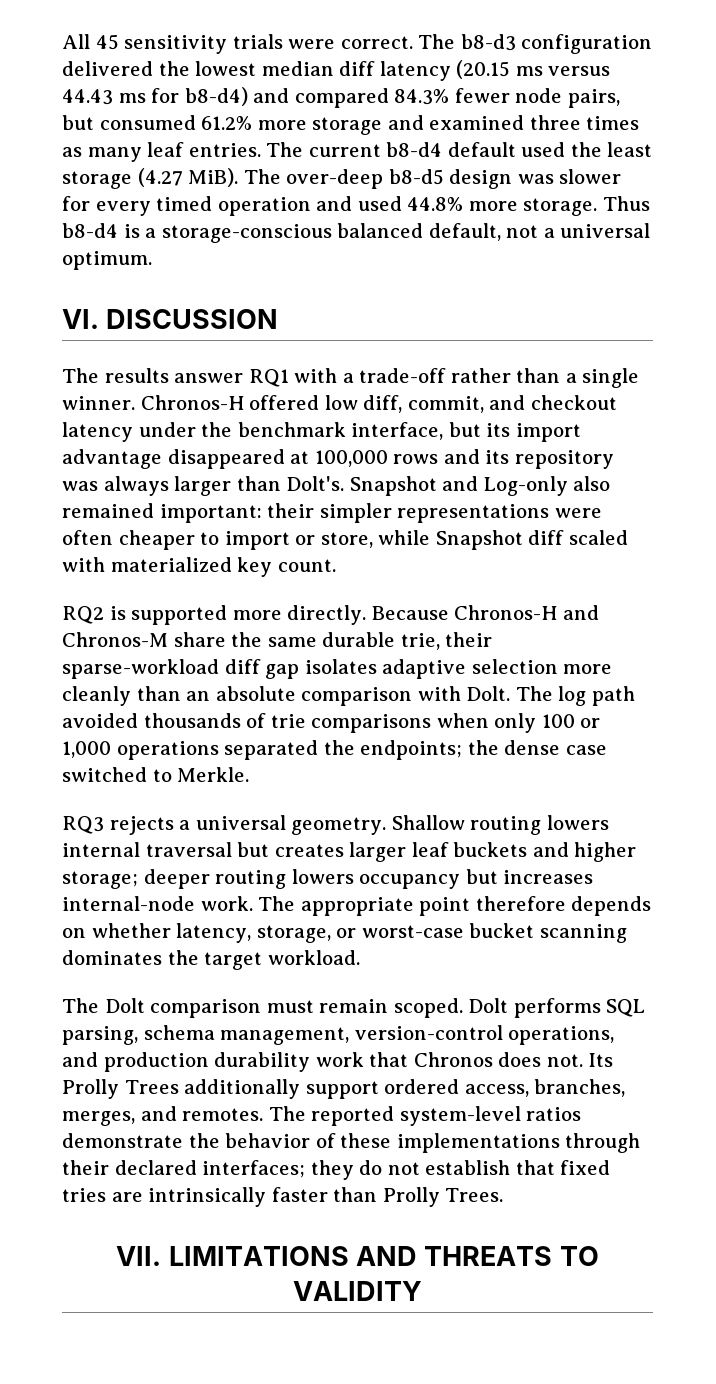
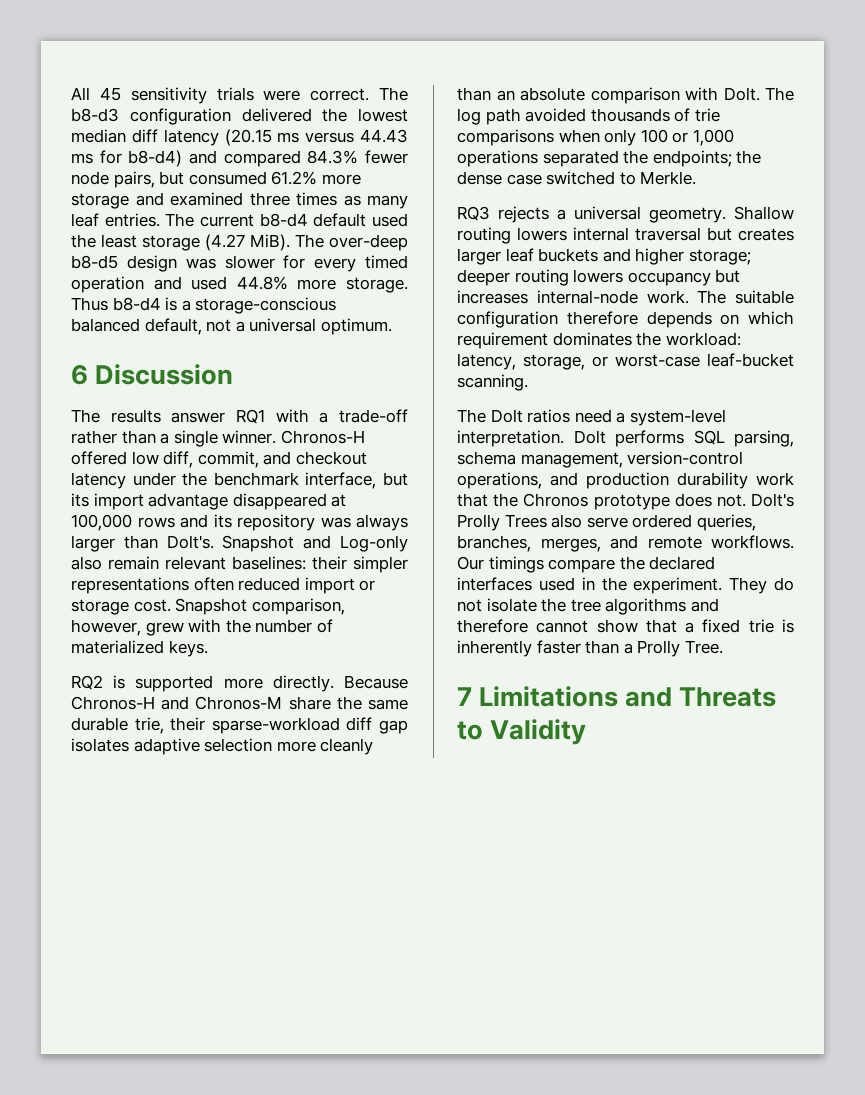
- VI. DISCUSSION
+ 6 Discussion
- Snapshot and Log-only also remained important: their simpler representations were often cheaper to import or store, while Snapshot diff scaled with materialized key count.
+ Snapshot and Log-only also remain relevant baselines: their simpler representations often reduced import or storage cost. Snapshot comparison, however, grew with the number of materialized keys.
- The appropriate point therefore depends on whether latency, storage, or worst-case bucket scanning dominates the target workload.
- The Dolt comparison must remain scoped.
+ The suitable configuration therefore depends on which requirement dominates the workload: latency, storage, or worst-case leaf-bucket scanning.
+ The Dolt ratios need a system-level interpretation.
- Dolt performs SQL parsing, schema management, version-control operations, and production durability work that Chronos does not.
+ Dolt performs SQL parsing, schema management, version-control operations, and production durability work that the Chronos prototype does not.
- Its Prolly Trees additionally support ordered access, branches, merges, and remotes. The reported system-level ratios demonstrate the behavior of these implementations through their declared interfaces; they do not establish that fixed tries are intrinsically faster than Prolly Trees.
- VII. LIMITATIONS AND THREATS TO VALIDITY
+ Dolt's Prolly Trees also serve ordered queries, branches, merges, and remote workflows. Our timings compare the declared interfaces used in the experiment. They do not isolate the tree algorithms and therefore cannot show that a fixed trie is inherently faster than a Prolly Tree.
+ 7 Limitations and Threats to Validity

